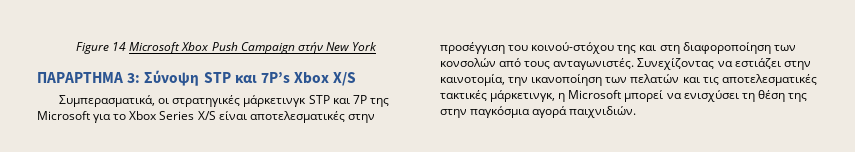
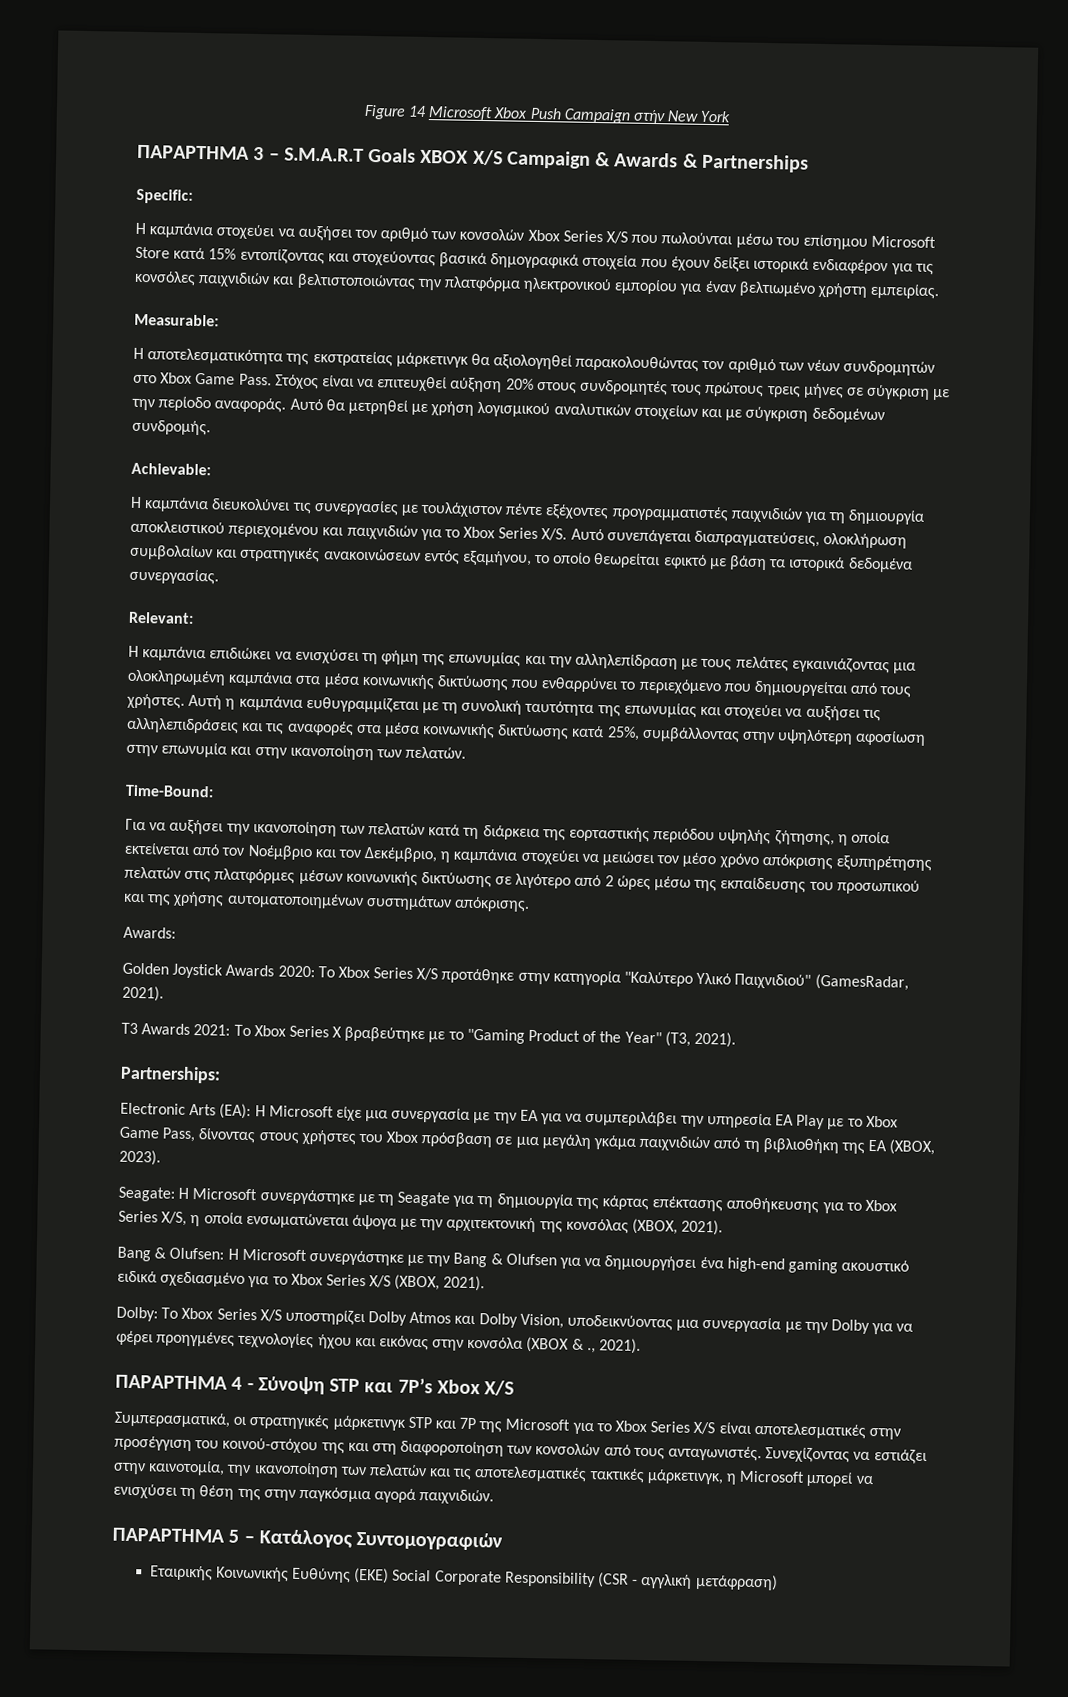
- ΠΑΡΑΡΤΗΜΑ 3: Σύνοψη STP και 7P’s Xbox X/S
+ ΠΑΡΑΡΤΗΜΑ 3 – S.M.A.R.T Goals XBOX X/S Campaign & Awards & Partnerships
+ Specific:
+ Η καμπάνια στοχεύει να αυξήσει τον αριθμό των κονσολών Xbox Series X/S που πωλούνται μέσω του επίσημου Microsoft Store κατά 15% εντοπίζοντας και στοχεύοντας βασικά δημογραφικά στοιχεία που έχουν δείξει ιστορικά ενδιαφέρον για τις κονσόλες παιχνιδιών και βελτιστοποιώντας την πλατφόρμα ηλεκτρονικού εμπορίου για έναν βελτιωμένο χρήστη εμπειρίας.
+ Measurable:
+ Η αποτελεσματικότητα της εκστρατείας μάρκετινγκ θα αξιολογηθεί παρακολουθώντας τον αριθμό των νέων συνδρομητών στο Xbox Game Pass. Στόχος είναι να επιτευχθεί αύξηση 20% στους συνδρομητές τους πρώτους τρεις μήνες σε σύγκριση με την περίοδο αναφοράς. Αυτό θα μετρηθεί με χρήση λογισμικού αναλυτικών στοιχείων και με σύγκριση δεδομένων συνδρομής.
+ Achievable:
+ Η καμπάνια διευκολύνει τις συνεργασίες με τουλάχιστον πέντε εξέχοντες προγραμματιστές παιχνιδιών για τη δημιουργία αποκλειστικού περιεχομένου και παιχνιδιών για το Xbox Series X/S. Αυτό συνεπάγεται διαπραγματεύσεις, ολοκλήρωση συμβολαίων και στρατηγικές ανακοινώσεων εντός εξαμήνου, το οποίο θεωρείται εφικτό με βάση τα ιστορικά δεδομένα συνεργασίας.
+ Relevant:
+ Η καμπάνια επιδιώκει να ενισχύσει τη φήμη της επωνυμίας και την αλληλεπίδραση με τους πελάτες εγκαινιάζοντας μια ολοκληρωμένη καμπάνια στα μέσα κοινωνικής δικτύωσης που ενθαρρύνει το περιεχόμενο που δημιουργείται από τους χρήστες. Αυτή η καμπάνια ευθυγραμμίζεται με τη συνολική ταυτότητα της επωνυμίας και στοχεύει να αυξήσει τις αλληλεπιδράσεις και τις αναφορές στα μέσα κοινωνικής δικτύωσης κατά 25%, συμβάλλοντας στην υψηλότερη αφοσίωση στην επωνυμία και στην ικανοποίηση των πελατών.
+ Time-Bound:
+ Για να αυξήσει την ικανοποίηση των πελατών κατά τη διάρκεια της εορταστικής περιόδου υψηλής ζήτησης, η οποία εκτείνεται από τον Νοέμβριο και τον Δεκέμβριο, η καμπάνια στοχεύει να μειώσει τον μέσο χρόνο απόκρισης εξυπηρέτησης πελατών στις πλατφόρμες μέσων κοινωνικής δικτύωσης σε λιγότερο από 2 ώρες μέσω της εκπαίδευσης του προσωπικού και της χρήσης αυτοματοποιημένων συστημάτων απόκρισης.
+ Awards:
+ Golden Joystick Awards 2020: Το Xbox Series X/S προτάθηκε στην κατηγορία "Καλύτερο Υλικό Παιχνιδιού" (GamesRadar, 2021).
+ T3 Awards 2021: Το Xbox Series X βραβεύτηκε με το "Gaming Product of the Year" (T3, 2021).
+ Partnerships:
+ Electronic Arts (EA): Η Microsoft είχε μια συνεργασία με την EA για να συμπεριλάβει την υπηρεσία EA Play με το Xbox Game Pass, δίνοντας στους χρήστες του Xbox πρόσβαση σε μια μεγάλη γκάμα παιχνιδιών από τη βιβλιοθήκη της EA (XBOX, 2023).
+ Seagate: Η Microsoft συνεργάστηκε με τη Seagate για τη δημιουργία της κάρτας επέκτασης αποθήκευσης για το Xbox Series X/S, η οποία ενσωματώνεται άψογα με την αρχιτεκτονική της κονσόλας (XBOX, 2021).
+ Bang & Olufsen: Η Microsoft συνεργάστηκε με την Bang & Olufsen για να δημιουργήσει ένα high-end gaming ακουστικό ειδικά σχεδιασμένο για το Xbox Series X/S (XBOX, 2021).
+ Dolby: Το Xbox Series X/S υποστηρίζει Dolby Atmos και Dolby Vision, υποδεικνύοντας μια συνεργασία με την Dolby για να φέρει προηγμένες τεχνολογίες ήχου και εικόνας στην κονσόλα (XBOX & ., 2021).
+ ΠΑΡΑΡΤΗΜΑ 4 - Σύνοψη STP και 7P’s Xbox X/S
+ ΠΑΡΑΡΤΗΜΑ 5 – Κατάλογος Συντομογραφιών
+ Εταιρικής Κοινωνικής Ευθύνης (ΕΚΕ) Social Corporate Responsibility (CSR - αγγλική μετάφραση)

